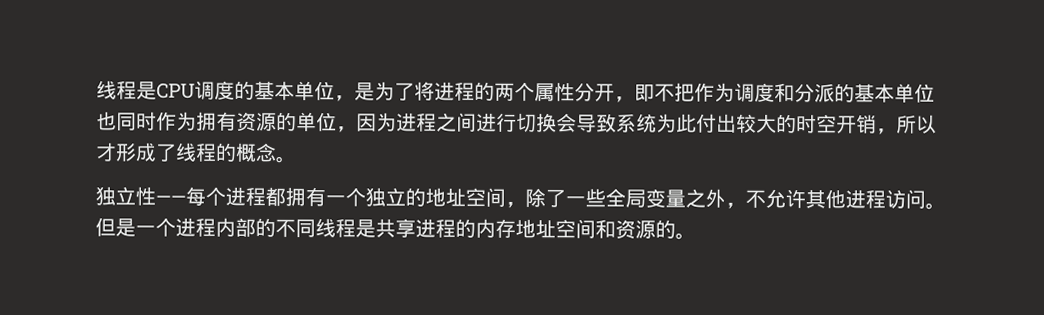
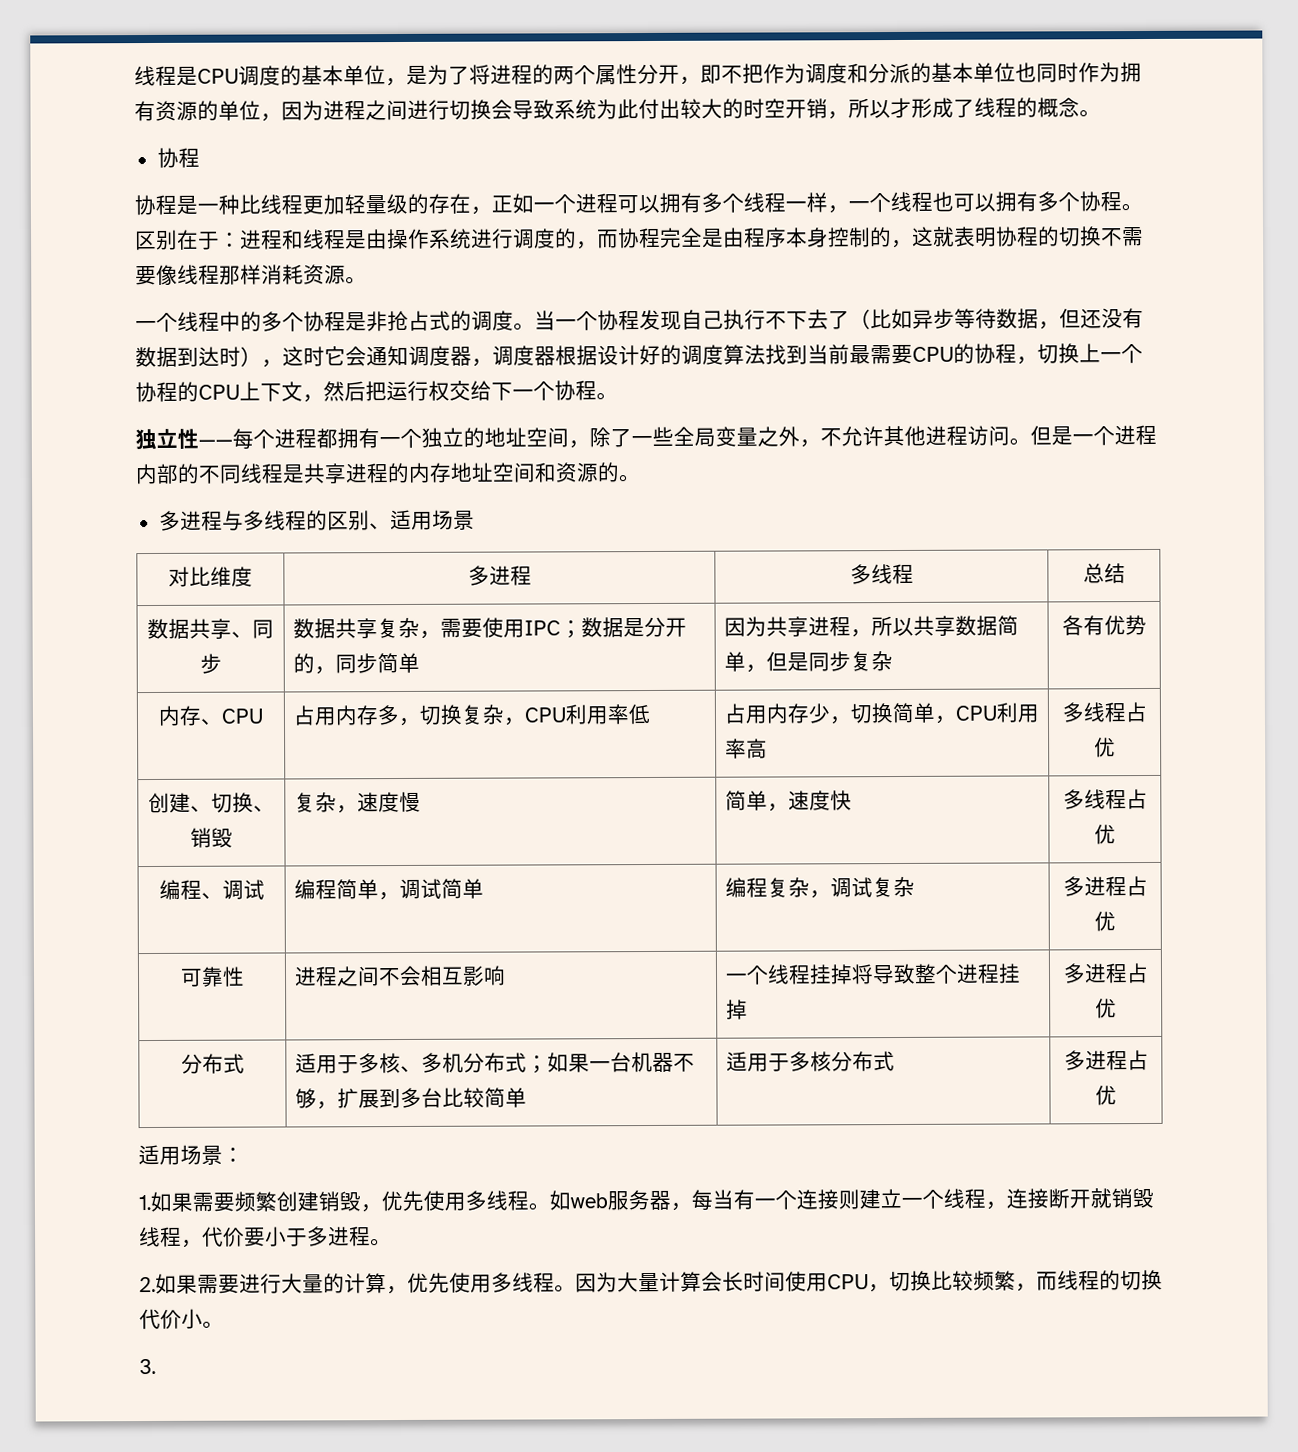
  线程是CPU调度的基本单位，是为了将进程的两个属性分开，即不把作为调度和分派的基本单位也同时作为拥有资源的单位，因为进程之间进行切换会导致系统为此付出较大的时空开销，所以才形成了线程的概念。
+ 协程
+ 协程是一种比线程更加轻量级的存在，正如一个进程可以拥有多个线程一样，一个线程也可以拥有多个协程。区别在于：进程和线程是由操作系统进行调度的，而协程完全是由程序本身控制的，这就表明协程的切换不需要像线程那样消耗资源。
+ 一个线程中的多个协程是非抢占式的调度。当一个协程发现自己执行不下去了（比如异步等待数据，但还没有数据到达时），这时它会通知调度器，调度器根据设计好的调度算法找到当前最需要CPU的协程，切换上一个协程的CPU上下文，然后把运行权交给下一个协程。
+ 多进程与多线程的区别、适用场景
+ 对比维度 | 多进程 | 多线程 | 总结
+ 数据共享、同步 | 数据共享复杂，需要使用IPC；数据是分开的，同步简单 | 因为共享进程，所以共享数据简单，但是同步复杂 | 各有优势
+ 内存、CPU | 占用内存多，切换复杂，CPU利用率低 | 占用内存少，切换简单，CPU利用率高 | 多线程占优
+ 创建、切换、销毁 | 复杂，速度慢 | 简单，速度快 | 多线程占优
+ 编程、调试 | 编程简单，调试简单 | 编程复杂，调试复杂 | 多进程占优
+ 可靠性 | 进程之间不会相互影响 | 一个线程挂掉将导致整个进程挂掉 | 多进程占优
+ 分布式 | 适用于多核、多机分布式；如果一台机器不够，扩展到多台比较简单 | 适用于多核分布式 | 多进程占优
+ 适用场景：
+ 1.如果需要频繁创建销毁，优先使用多线程。如web服务器，每当有一个连接则建立一个线程，连接断开就销毁线程，代价要小于多进程。
+ 2.如果需要进行大量的计算，优先使用多线程。因为大量计算会长时间使用CPU，切换比较频繁，而线程的切换代价小。
+ 3.

